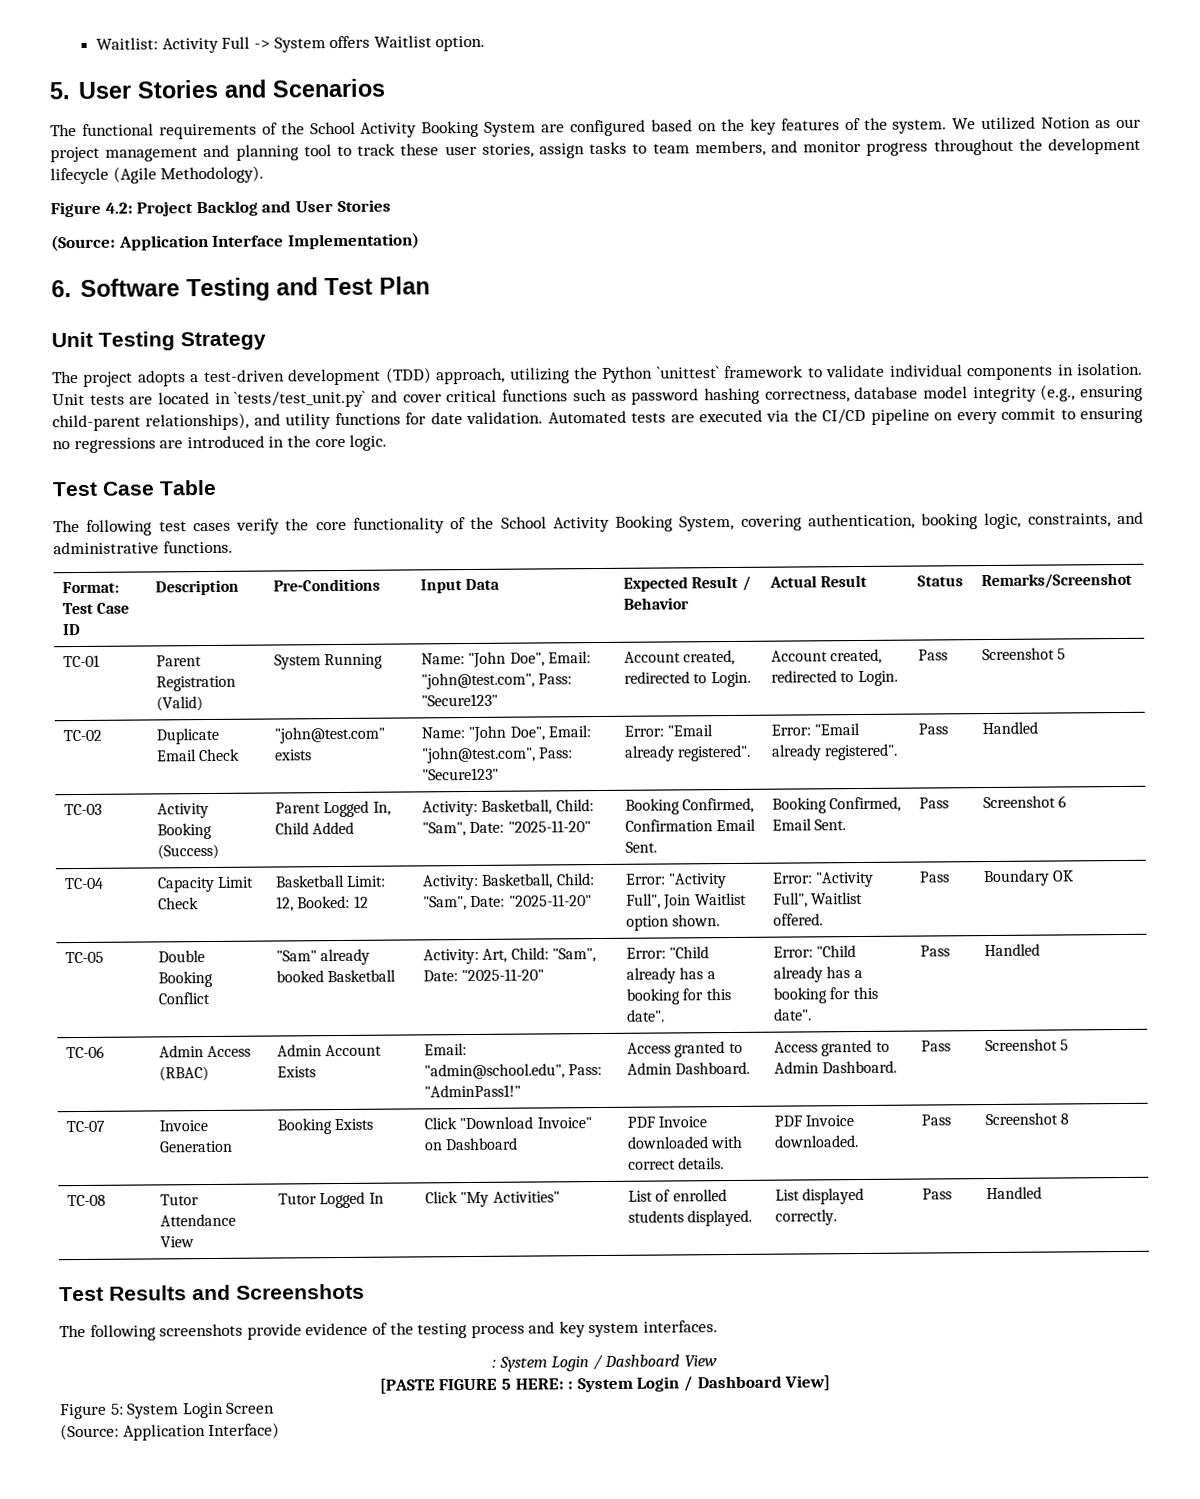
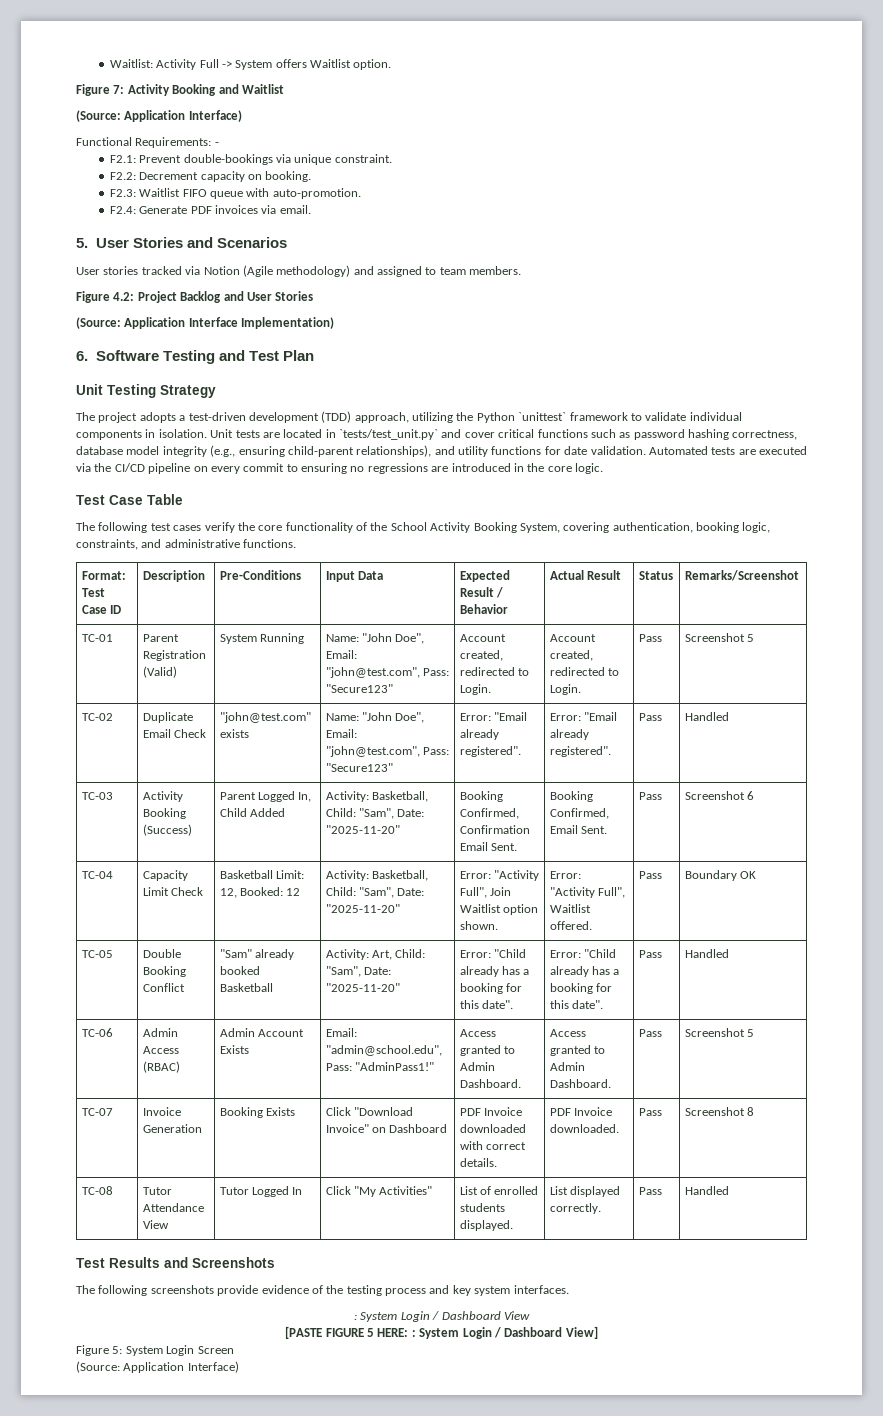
+ Figure 7: Activity Booking and Waitlist
+ (Source: Application Interface)
+ Functional Requirements: -
+ F2.1: Prevent double-bookings via unique constraint.
+ F2.2: Decrement capacity on booking.
+ F2.3: Waitlist FIFO queue with auto-promotion.
+ F2.4: Generate PDF invoices via email.
- The functional requirements of the School Activity Booking System are configured based on the key features of the system. We utilized Notion as our project management and planning tool to track these user stories, assign tasks to team members, and monitor progress throughout the development lifecycle (Agile Methodology).
+ User stories tracked via Notion (Agile methodology) and assigned to team members.

